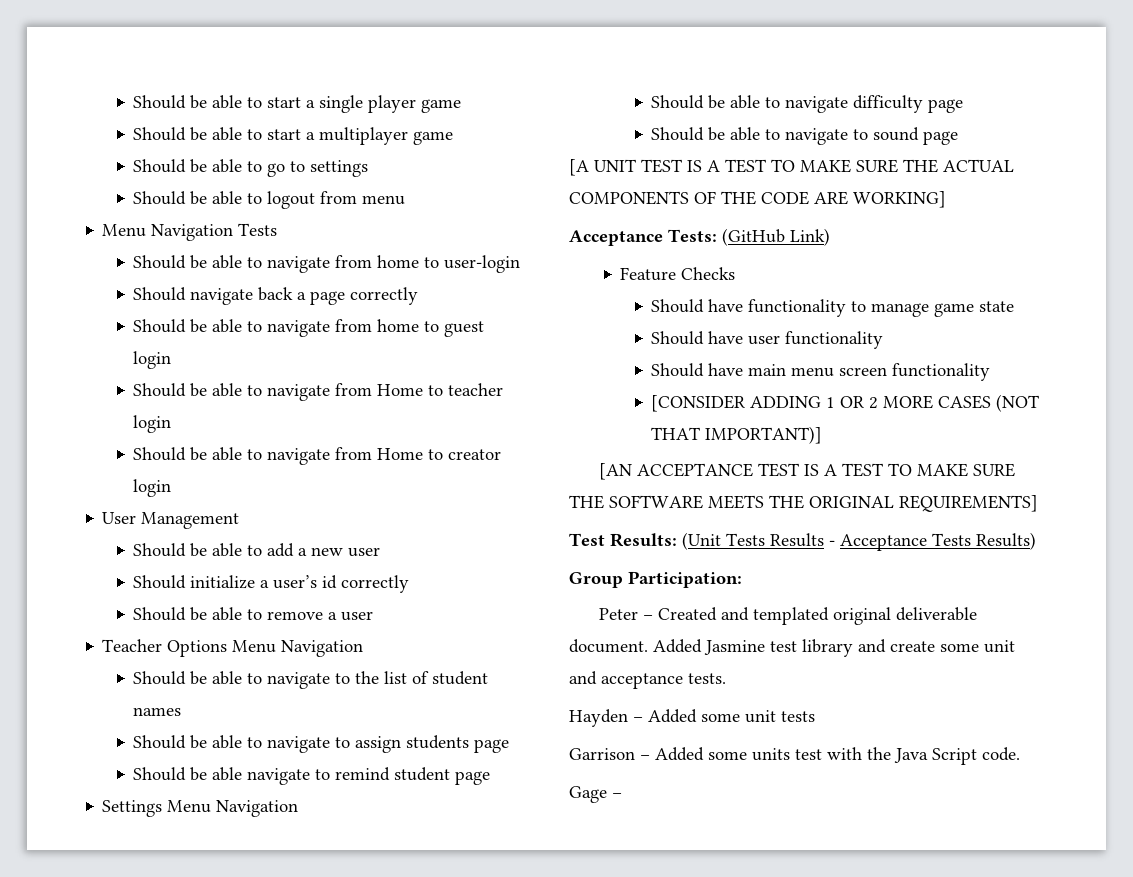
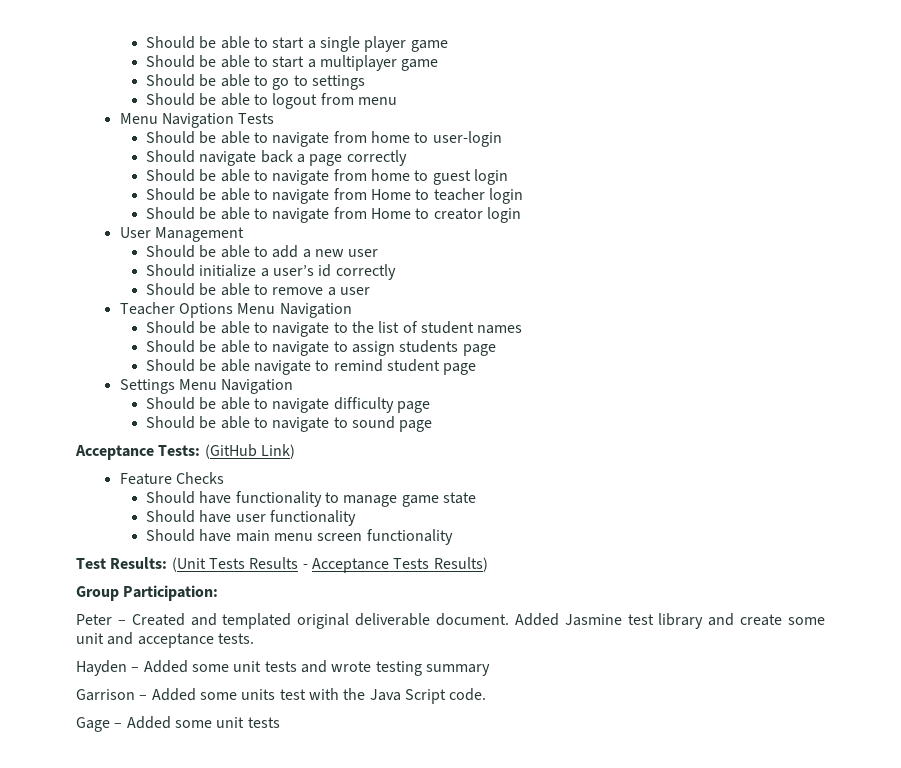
- [A UNIT TEST IS A TEST TO MAKE SURE THE ACTUAL COMPONENTS OF THE CODE ARE WORKING]
- [CONSIDER ADDING 1 OR 2 MORE CASES (NOT THAT IMPORTANT)]
- [AN ACCEPTANCE TEST IS A TEST TO MAKE SURE THE SOFTWARE MEETS THE ORIGINAL REQUIREMENTS]
- Hayden – Added some unit tests
+ Hayden – Added some unit tests and wrote testing summary
- Gage –
+ Gage – Added some unit tests

